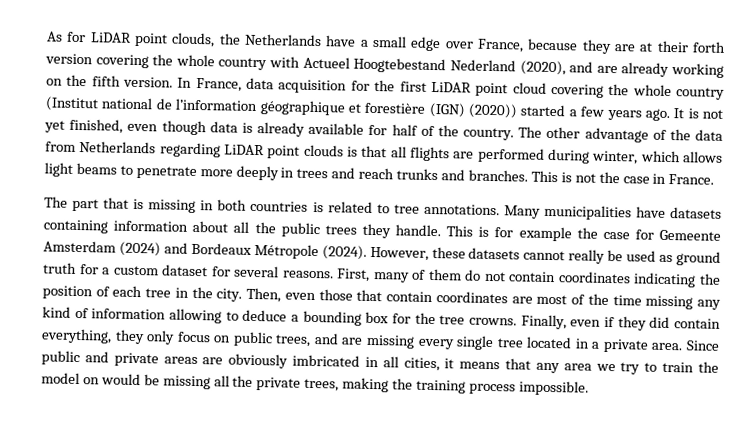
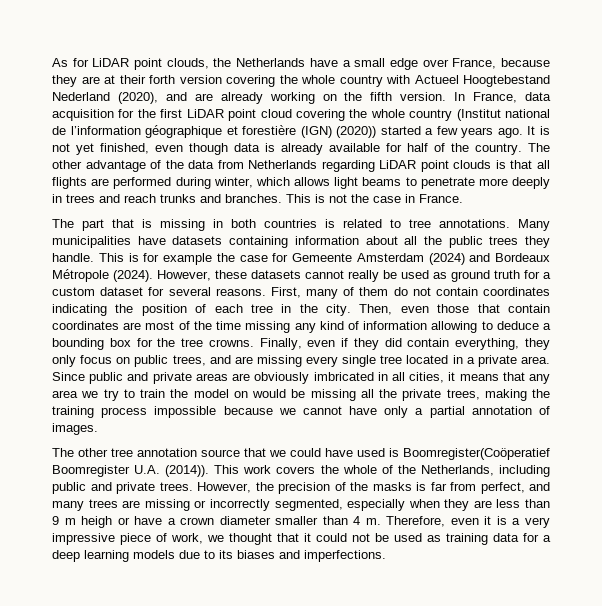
- Since public and private areas are obviously imbricated in all cities, it means that any area we try to train the model on would be missing all the private trees, making the training process impossible.
+ Since public and private areas are obviously imbricated in all cities, it means that any area we try to train the model on would be missing all the private trees, making the training process impossible because we cannot have only a partial annotation of images.
+ The other tree annotation source that we could have used is Boomregister(Coöperatief Boomregister U.A. (2014)). This work covers the whole of the Netherlands, including public and private trees. However, the precision of the masks is far from perfect, and many trees are missing or incorrectly segmented, especially when they are less than 9 m heigh or have a crown diameter smaller than 4 m. Therefore, even it is a very impressive piece of work, we thought that it could not be used as training data for a deep learning models due to its biases and imperfections.

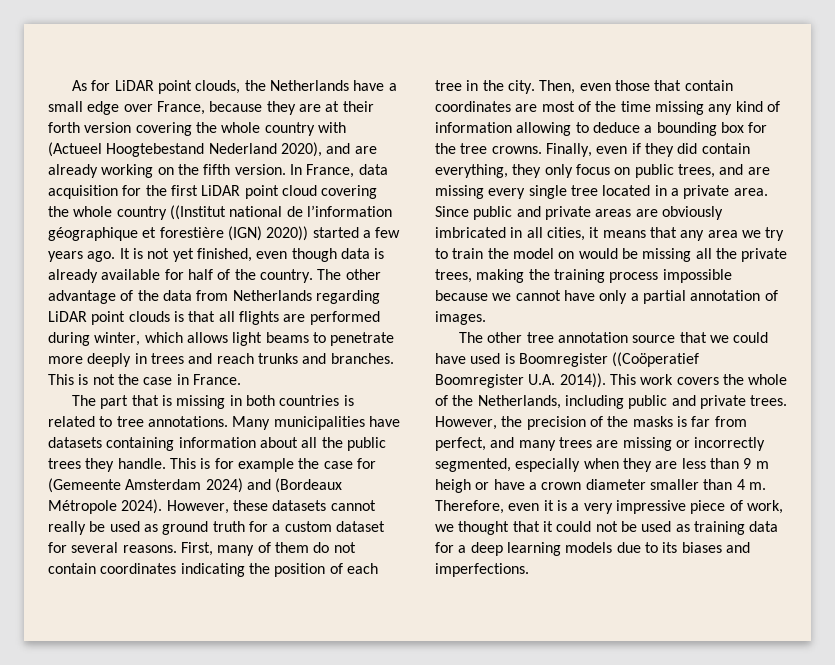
- As for LiDAR point clouds, the Netherlands have a small edge over France, because they are at their forth version covering the whole country with Actueel Hoogtebestand Nederland (2020), and are already working on the fifth version.
+ As for LiDAR point clouds, the Netherlands have a small edge over France, because they are at their forth version covering the whole country with (Actueel Hoogtebestand Nederland 2020), and are already working on the fifth version.
- In France, data acquisition for the first LiDAR point cloud covering the whole country (Institut national de l’information géographique et forestière (IGN) (2020)) started a few years ago.
+ In France, data acquisition for the first LiDAR point cloud covering the whole country ((Institut national de l’information géographique et forestière (IGN) 2020)) started a few years ago.
- This is for example the case for Gemeente Amsterdam (2024) and Bordeaux Métropole (2024).
+ This is for example the case for (Gemeente Amsterdam 2024) and (Bordeaux Métropole 2024).
- The other tree annotation source that we could have used is Boomregister(Coöperatief Boomregister U.A. (2014)).
+ The other tree annotation source that we could have used is Boomregister ((Coöperatief Boomregister U.A. 2014)).

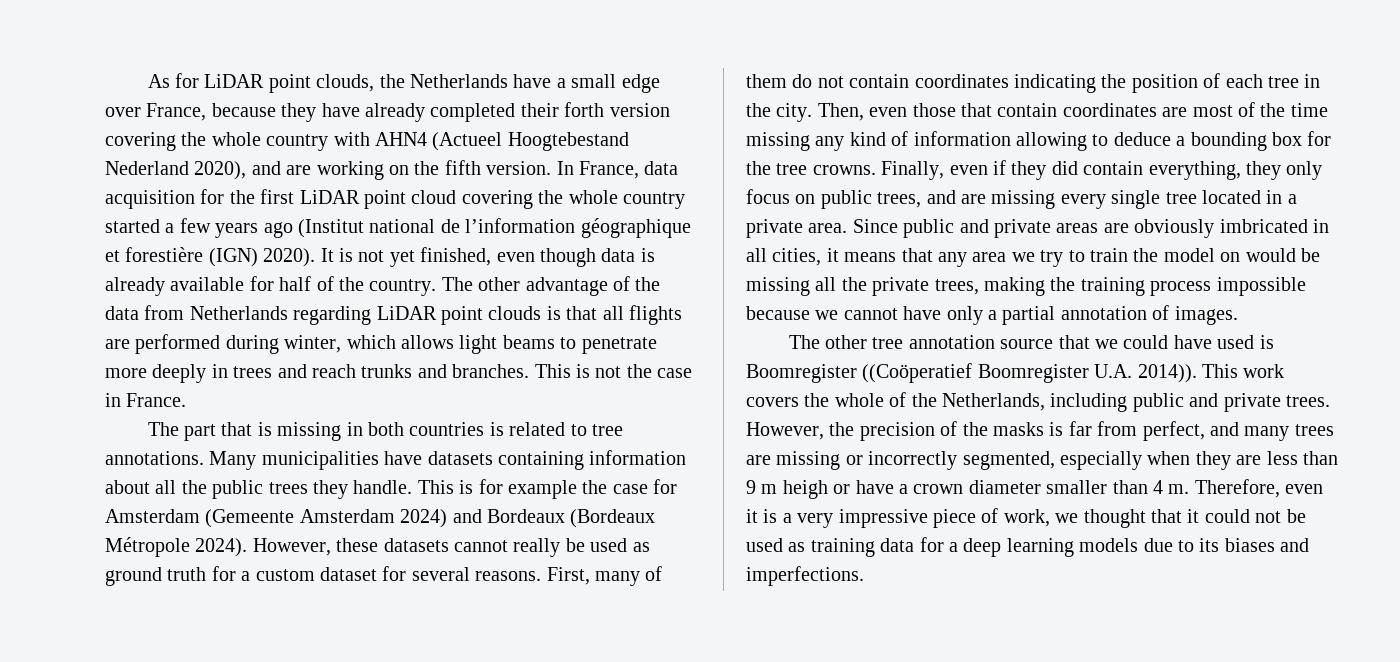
- As for LiDAR point clouds, the Netherlands have a small edge over France, because they are at their forth version covering the whole country with (Actueel Hoogtebestand Nederland 2020), and are already working on the fifth version.
+ As for LiDAR point clouds, the Netherlands have a small edge over France, because they have already completed their forth version covering the whole country with AHN4 (Actueel Hoogtebestand Nederland 2020), and are working on the fifth version.
- In France, data acquisition for the first LiDAR point cloud covering the whole country ((Institut national de l’information géographique et forestière (IGN) 2020)) started a few years ago.
+ In France, data acquisition for the first LiDAR point cloud covering the whole country started a few years ago (Institut national de l’information géographique et forestière (IGN) 2020).
- This is for example the case for (Gemeente Amsterdam 2024) and (Bordeaux Métropole 2024).
+ This is for example the case for Amsterdam (Gemeente Amsterdam 2024) and Bordeaux (Bordeaux Métropole 2024).

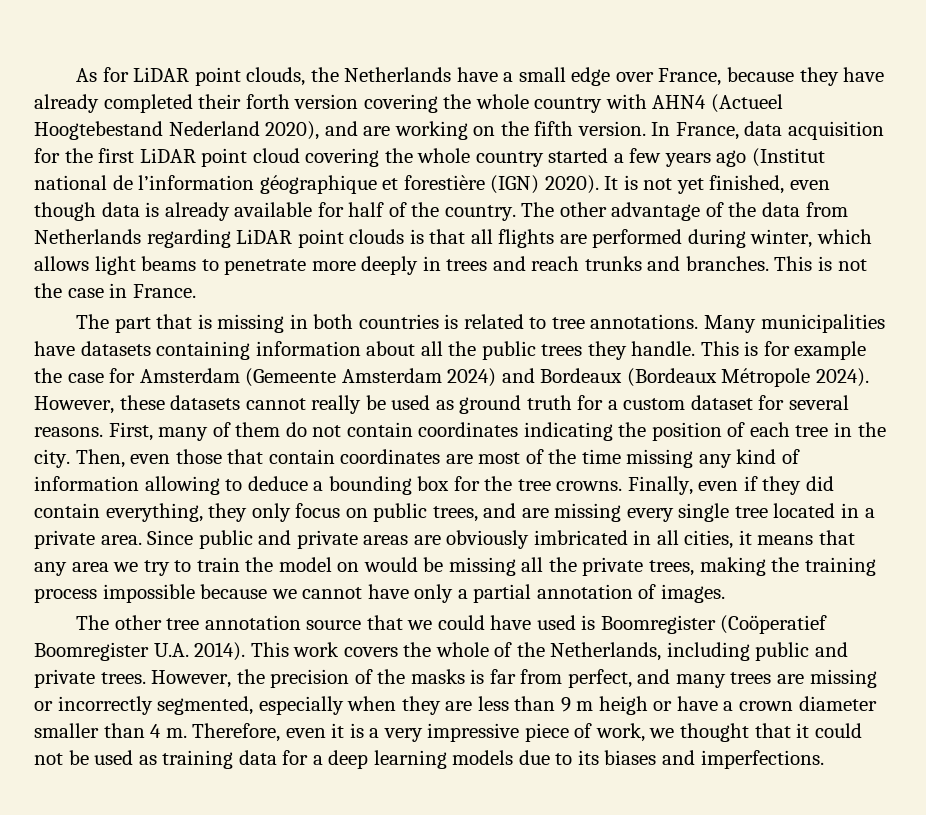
- The other tree annotation source that we could have used is Boomregister ((Coöperatief Boomregister U.A. 2014)).
+ The other tree annotation source that we could have used is Boomregister (Coöperatief Boomregister U.A. 2014).

